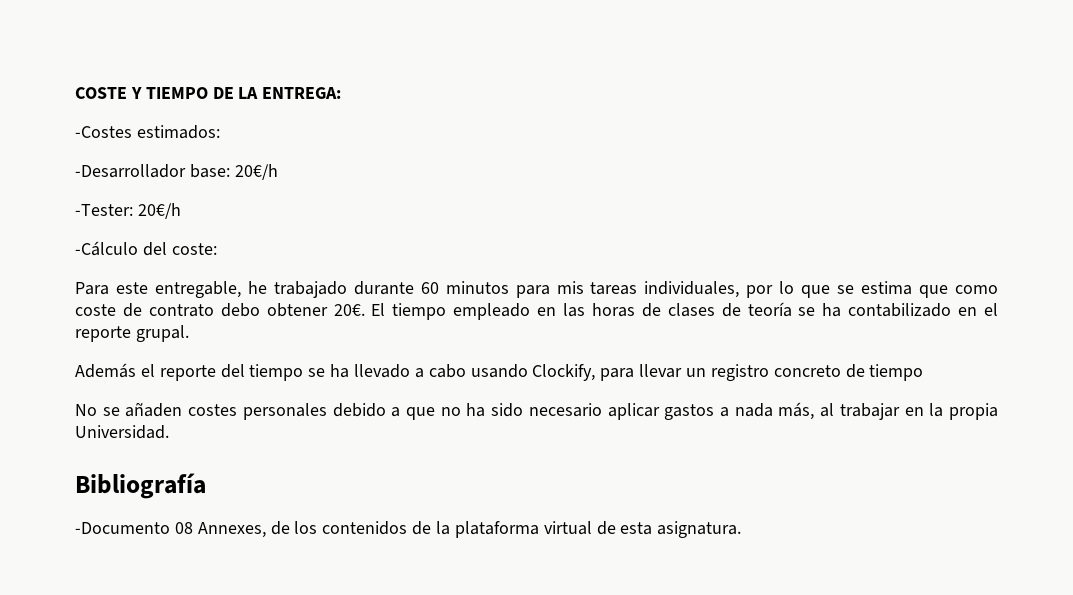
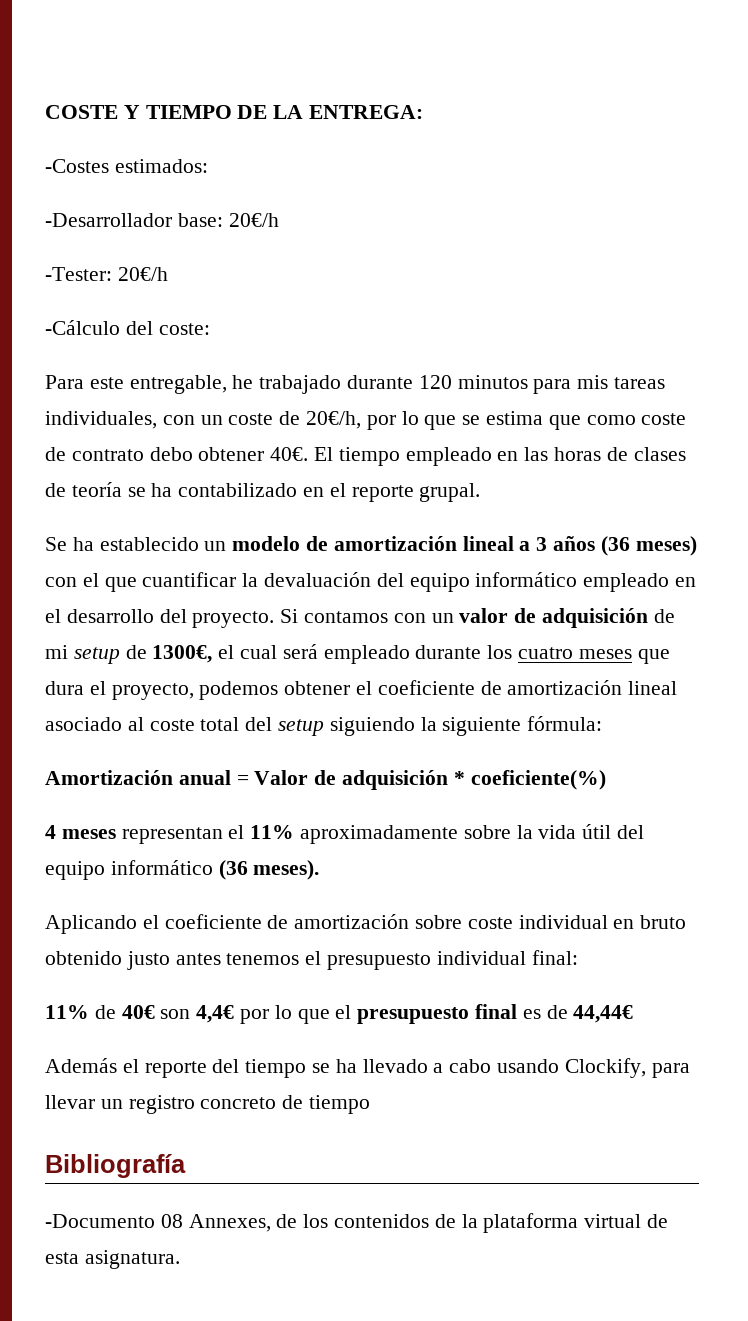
- Para este entregable, he trabajado durante 60 minutos para mis tareas individuales, por lo que se estima que como coste de contrato debo obtener 20€.
+ Para este entregable, he trabajado durante 120 minutos para mis tareas individuales, con un coste de 20€/h, por lo que se estima que como coste de contrato debo obtener 40€.
+ Se ha establecido un modelo de amortización lineal a 3 años (36 meses) con el que cuantificar la devaluación del equipo informático empleado en el desarrollo del proyecto. Si contamos con un valor de adquisición de mi setup de 1300€, el cual será empleado durante los cuatro meses que dura el proyecto, podemos obtener el coeficiente de amortización lineal asociado al coste total del setup siguiendo la siguiente fórmula:
+ Amortización anual = Valor de adquisición * coeficiente(%)
+ 4 meses representan el 11% aproximadamente sobre la vida útil del equipo informático (36 meses).
+ Aplicando el coeficiente de amortización sobre coste individual en bruto obtenido justo antes tenemos el presupuesto individual final:
+ 11% de 40€ son 4,4€ por lo que el presupuesto final es de 44,44€
- No se añaden costes personales debido a que no ha sido necesario aplicar gastos a nada más, al trabajar en la propia Universidad.

